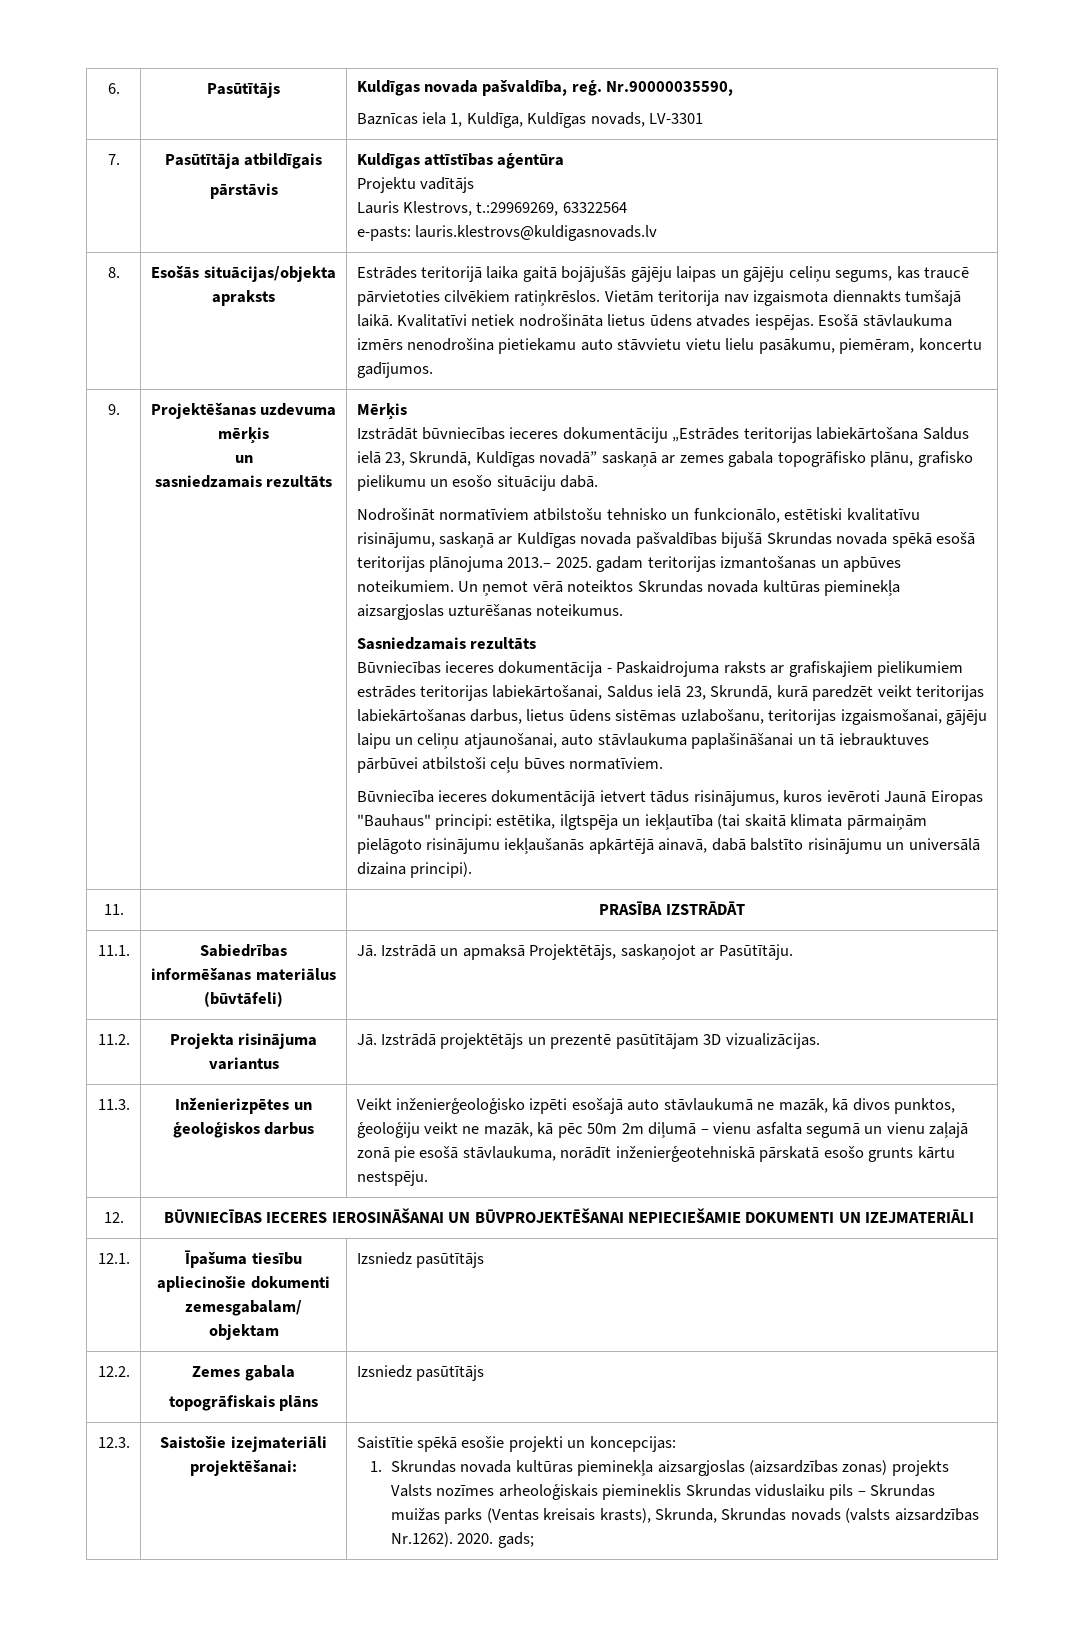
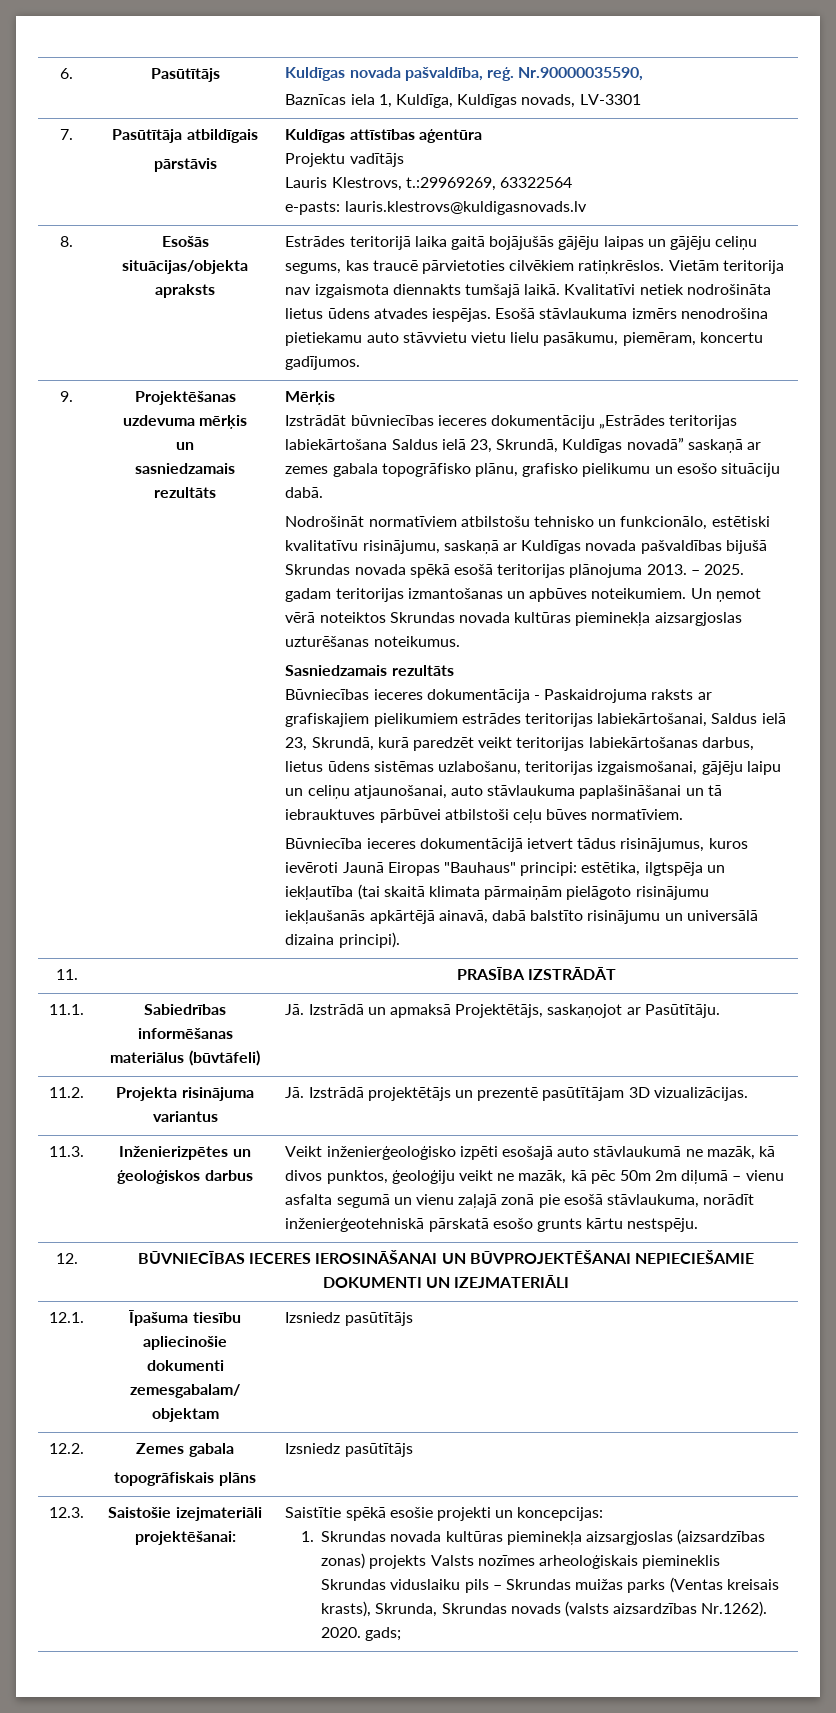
- Nodrošināt normatīviem atbilstošu tehnisko un funkcionālo, estētiski kvalitatīvu risinājumu, saskaņā ar Kuldīgas novada pašvaldības bijušā Skrundas novada spēkā esošā teritorijas plānojuma 2013.– 2025. gadam teritorijas izmantošanas un apbūves noteikumiem.
+ Nodrošināt normatīviem atbilstošu tehnisko un funkcionālo, estētiski kvalitatīvu risinājumu, saskaņā ar Kuldīgas novada pašvaldības bijušā Skrundas novada spēkā esošā teritorijas plānojuma 2013. – 2025. gadam teritorijas izmantošanas un apbūves noteikumiem.

